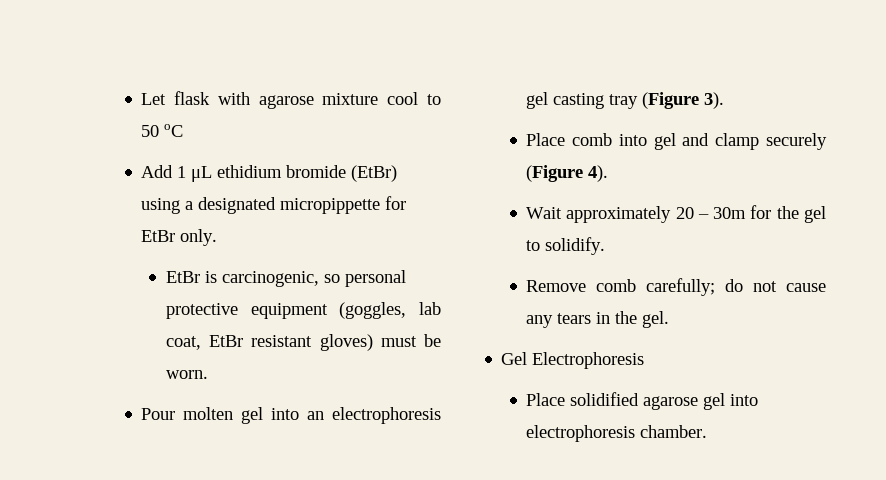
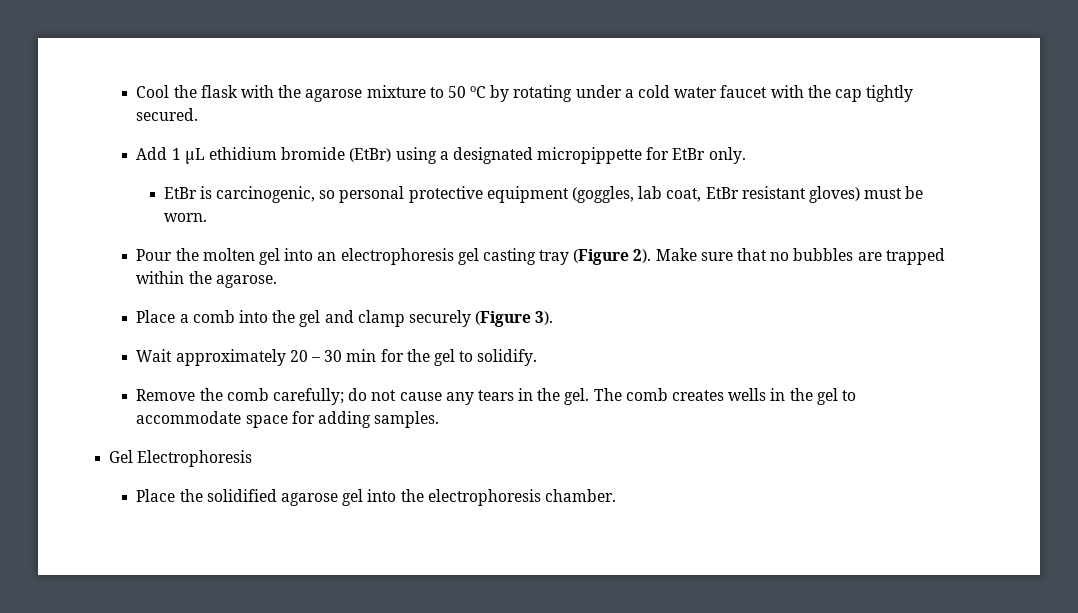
- Let flask with agarose mixture cool to 50 oC
+ Cool the flask with the agarose mixture to 50 oC by rotating under a cold water faucet with the cap tightly secured.
- Pour molten gel into an electrophoresis gel casting tray (Figure 3).
- Place comb into gel and clamp securely (Figure 4).
+ Pour the molten gel into an electrophoresis gel casting tray (Figure 2). Make sure that no bubbles are trapped within the agarose.
+ Place a comb into the gel and clamp securely (Figure 3).
- Wait approximately 20 – 30m for the gel to solidify.
+ Wait approximately 20 – 30 min for the gel to solidify.
- Remove comb carefully; do not cause any tears in the gel.
+ Remove the comb carefully; do not cause any tears in the gel. The comb creates wells in the gel to accommodate space for adding samples.
- Place solidified agarose gel into electrophoresis chamber.
+ Place the solidified agarose gel into the electrophoresis chamber.

